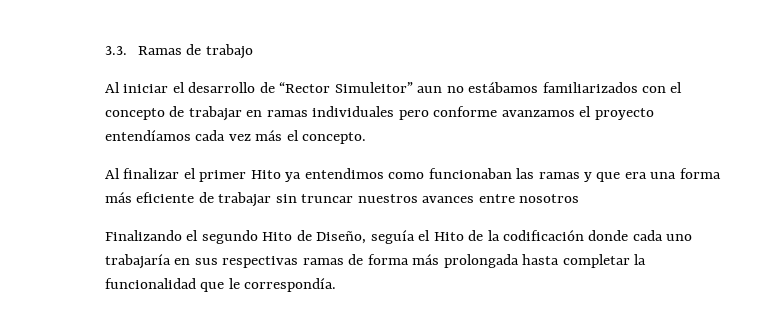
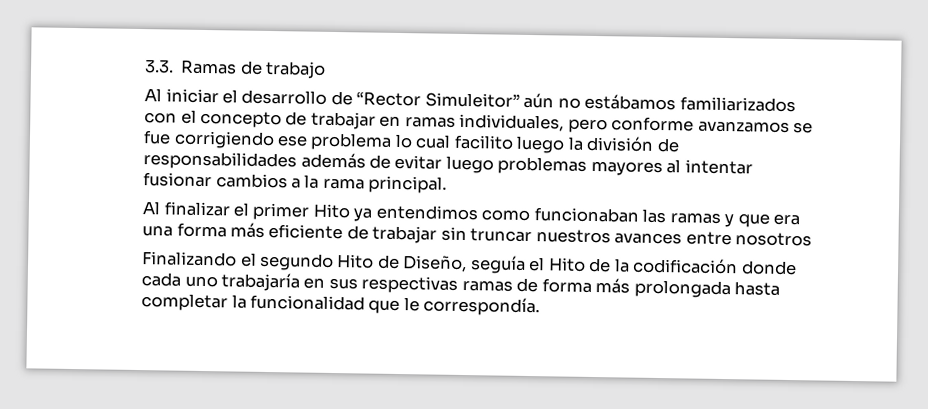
- Al iniciar el desarrollo de “Rector Simuleitor” aun no estábamos familiarizados con el concepto de trabajar en ramas individuales pero conforme avanzamos el proyecto entendíamos cada vez más el concepto.
+ Al iniciar el desarrollo de “Rector Simuleitor” aún no estábamos familiarizados con el concepto de trabajar en ramas individuales, pero conforme avanzamos se fue corrigiendo ese problema lo cual facilito luego la división de responsabilidades además de evitar luego problemas mayores al intentar fusionar cambios a la rama principal.

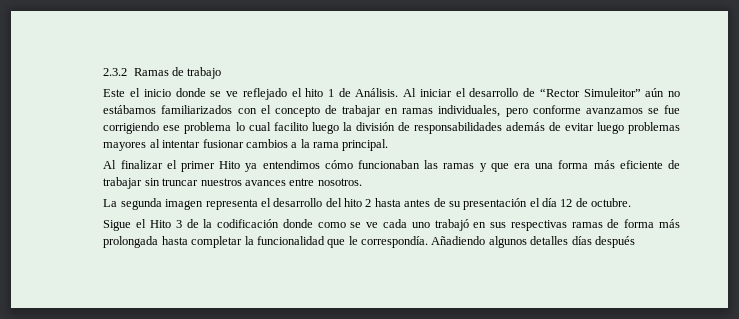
- 3.3. Ramas de trabajo
+ 2.3.2 Ramas de trabajo
+ Este el inicio donde se ve reflejado el hito 1 de Análisis.
- Al finalizar el primer Hito ya entendimos como funcionaban las ramas y que era una forma más eficiente de trabajar sin truncar nuestros avances entre nosotros
- Finalizando el segundo Hito de Diseño, seguía el Hito de la codificación donde cada uno trabajaría en sus respectivas ramas de forma más prolongada hasta completar la funcionalidad que le correspondía.
+ Al finalizar el primer Hito ya entendimos cómo funcionaban las ramas y que era una forma más eficiente de trabajar sin truncar nuestros avances entre nosotros.
+ La segunda imagen representa el desarrollo del hito 2 hasta antes de su presentación el día 12 de octubre.
+ Sigue el Hito 3 de la codificación donde como se ve cada uno trabajó en sus respectivas ramas de forma más prolongada hasta completar la funcionalidad que le correspondía.
+ Añadiendo algunos detalles días después

